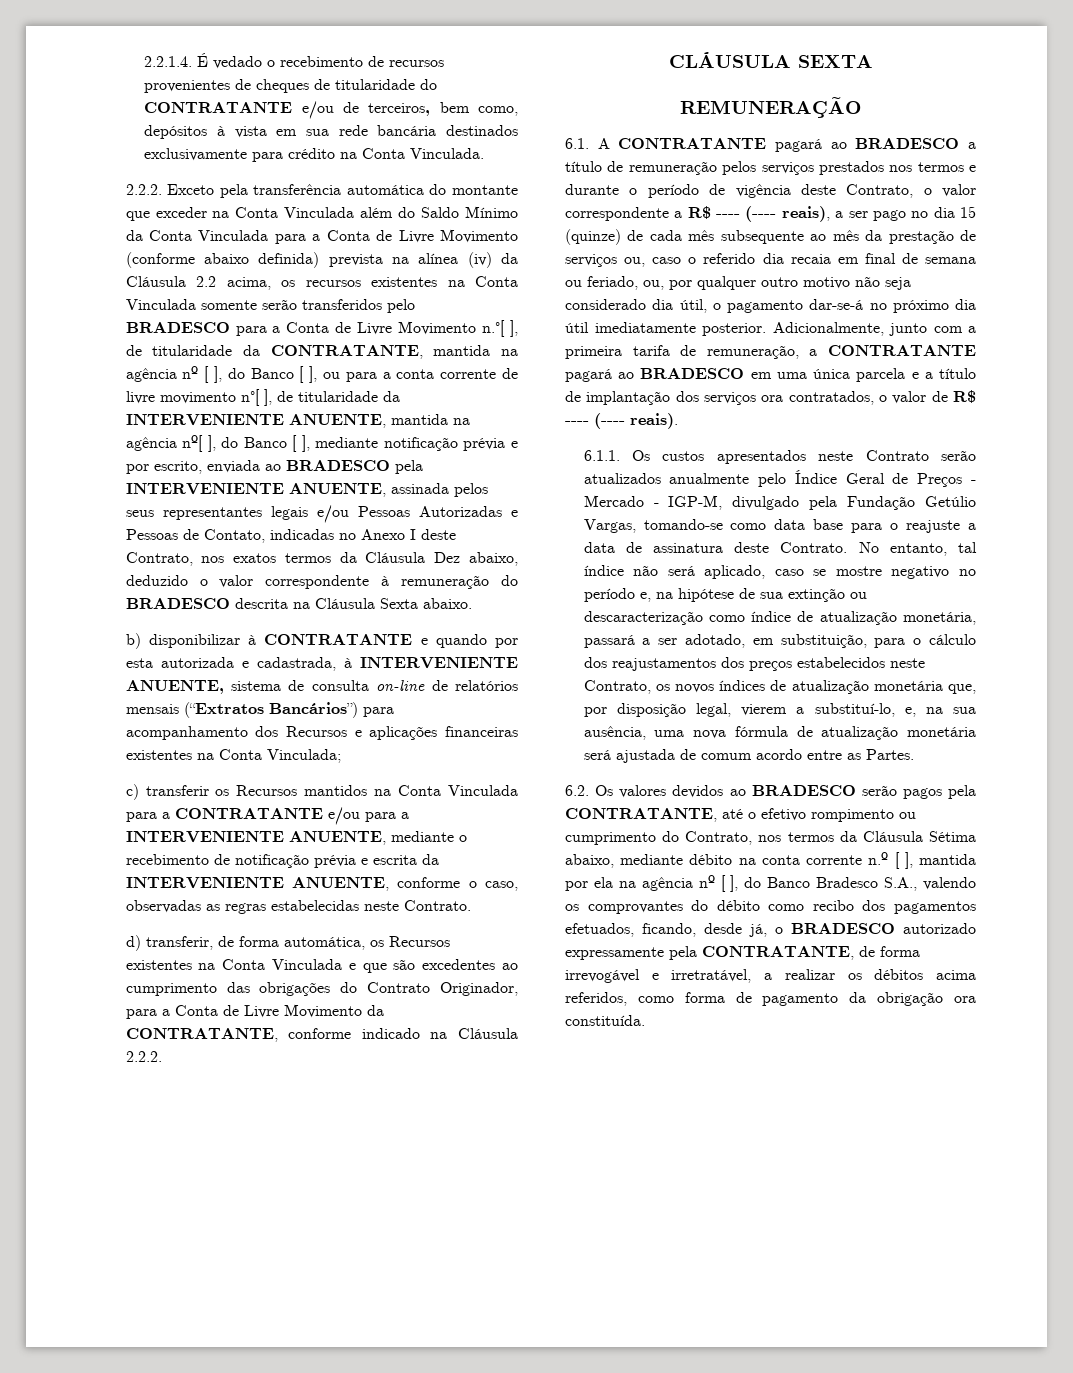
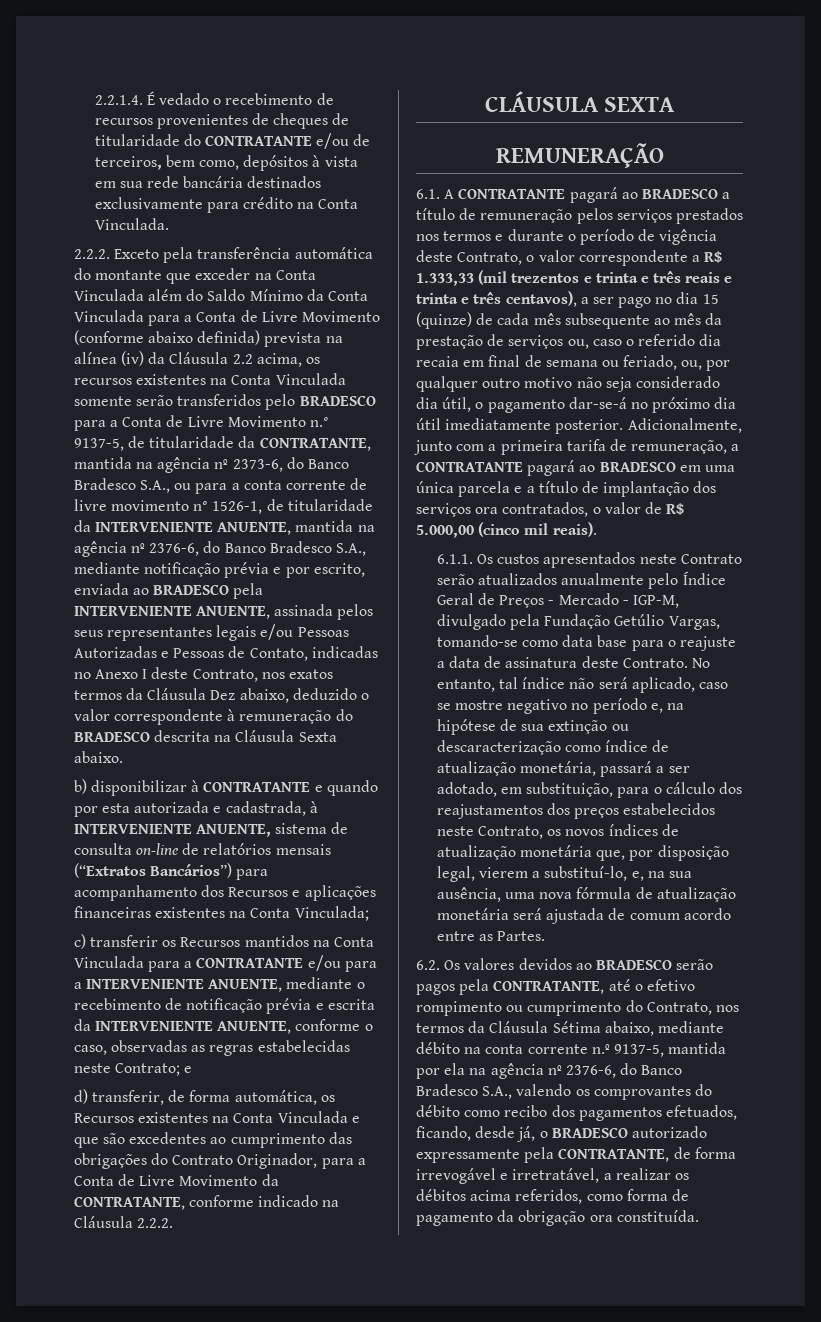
- 2.2.2. Exceto pela transferência automática do montante que exceder na Conta Vinculada além do Saldo Mínimo da Conta Vinculada para a Conta de Livre Movimento (conforme abaixo definida) prevista na alínea (iv) da Cláusula 2.2 acima, os recursos existentes na Conta Vinculada somente serão transferidos pelo BRADESCO para a Conta de Livre Movimento n.°[ ], de titularidade da CONTRATANTE, mantida na agência nº [ ], do Banco [ ], ou para a conta corrente de livre movimento n°[ ], de titularidade da INTERVENIENTE ANUENTE, mantida na agência nº[ ], do Banco [ ], mediante notificação prévia e por escrito, enviada ao BRADESCO pela INTERVENIENTE ANUENTE, assinada pelos seus representantes legais e/ou Pessoas Autorizadas e Pessoas de Contato, indicadas no Anexo I deste Contrato, nos exatos termos da Cláusula Dez abaixo, deduzido o valor correspondente à remuneração do BRADESCO descrita na Cláusula Sexta abaixo.
+ 2.2.2. Exceto pela transferência automática do montante que exceder na Conta Vinculada além do Saldo Mínimo da Conta Vinculada para a Conta de Livre Movimento (conforme abaixo definida) prevista na alínea (iv) da Cláusula 2.2 acima, os recursos existentes na Conta Vinculada somente serão transferidos pelo BRADESCO para a Conta de Livre Movimento n.° 9137-5, de titularidade da CONTRATANTE, mantida na agência nº 2373-6, do Banco Bradesco S.A., ou para a conta corrente de livre movimento n° 1526-1, de titularidade da INTERVENIENTE ANUENTE, mantida na agência nº 2376-6, do Banco Bradesco S.A., mediante notificação prévia e por escrito, enviada ao BRADESCO pela INTERVENIENTE ANUENTE, assinada pelos seus representantes legais e/ou Pessoas Autorizadas e Pessoas de Contato, indicadas no Anexo I deste Contrato, nos exatos termos da Cláusula Dez abaixo, deduzido o valor correspondente à remuneração do BRADESCO descrita na Cláusula Sexta abaixo.
- c) transferir os Recursos mantidos na Conta Vinculada para a CONTRATANTE e/ou para a INTERVENIENTE ANUENTE, mediante o recebimento de notificação prévia e escrita da INTERVENIENTE ANUENTE, conforme o caso, observadas as regras estabelecidas neste Contrato.
+ c) transferir os Recursos mantidos na Conta Vinculada para a CONTRATANTE e/ou para a INTERVENIENTE ANUENTE, mediante o recebimento de notificação prévia e escrita da INTERVENIENTE ANUENTE, conforme o caso, observadas as regras estabelecidas neste Contrato; e
- 6.1. A CONTRATANTE pagará ao BRADESCO a título de remuneração pelos serviços prestados nos termos e durante o período de vigência deste Contrato, o valor correspondente a R$ ---- (---- reais), a ser pago no dia 15 (quinze) de cada mês subsequente ao mês da prestação de serviços ou, caso o referido dia recaia em final de semana ou feriado, ou, por qualquer outro motivo não seja considerado dia útil, o pagamento dar-se-á no próximo dia útil imediatamente posterior.
+ 6.1. A CONTRATANTE pagará ao BRADESCO a título de remuneração pelos serviços prestados nos termos e durante o período de vigência deste Contrato, o valor correspondente a R$ 1.333,33 (mil trezentos e trinta e três reais e trinta e três centavos), a ser pago no dia 15 (quinze) de cada mês subsequente ao mês da prestação de serviços ou, caso o referido dia recaia em final de semana ou feriado, ou, por qualquer outro motivo não seja considerado dia útil, o pagamento dar-se-á no próximo dia útil imediatamente posterior.
- Adicionalmente, junto com a primeira tarifa de remuneração, a CONTRATANTE pagará ao BRADESCO em uma única parcela e a título de implantação dos serviços ora contratados, o valor de R$ ---- (---- reais).
+ Adicionalmente, junto com a primeira tarifa de remuneração, a CONTRATANTE pagará ao BRADESCO em uma única parcela e a título de implantação dos serviços ora contratados, o valor de R$ 5.000,00 (cinco mil reais).
- 6.2. Os valores devidos ao BRADESCO serão pagos pela CONTRATANTE, até o efetivo rompimento ou cumprimento do Contrato, nos termos da Cláusula Sétima abaixo, mediante débito na conta corrente n.º [ ], mantida por ela na agência nº [ ], do Banco Bradesco S.A., valendo os comprovantes do débito como recibo dos pagamentos efetuados, ficando, desde já, o BRADESCO autorizado expressamente pela CONTRATANTE, de forma irrevogável e irretratável, a realizar os débitos acima referidos, como forma de pagamento da obrigação ora constituída.
+ 6.2. Os valores devidos ao BRADESCO serão pagos pela CONTRATANTE, até o efetivo rompimento ou cumprimento do Contrato, nos termos da Cláusula Sétima abaixo, mediante débito na conta corrente n.º 9137-5, mantida por ela na agência nº 2376-6, do Banco Bradesco S.A., valendo os comprovantes do débito como recibo dos pagamentos efetuados, ficando, desde já, o BRADESCO autorizado expressamente pela CONTRATANTE, de forma irrevogável e irretratável, a realizar os débitos acima referidos, como forma de pagamento da obrigação ora constituída.

